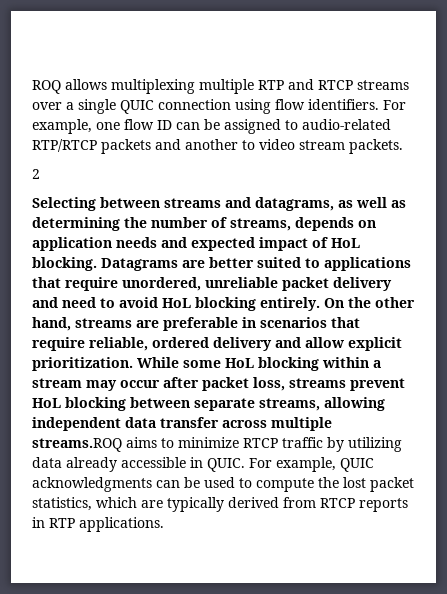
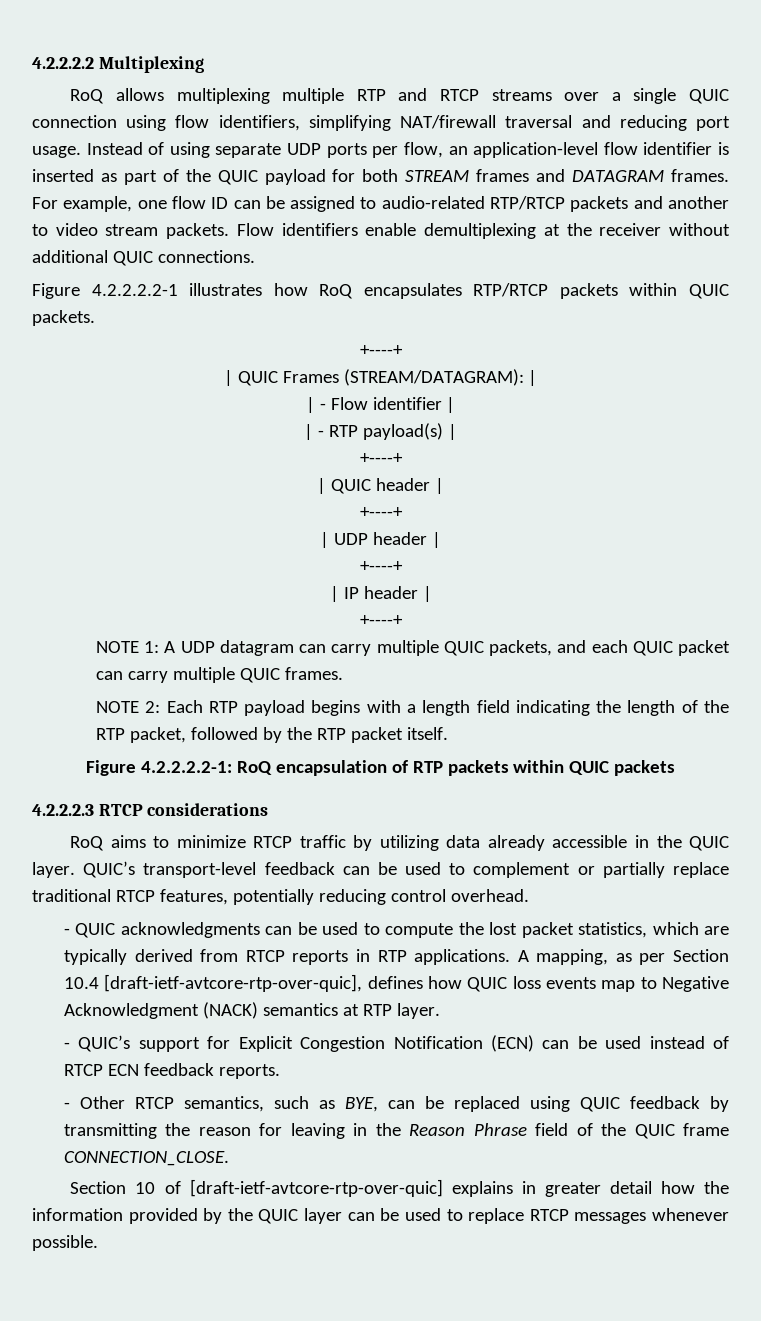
- ROQ allows multiplexing multiple RTP and RTCP streams over a single QUIC connection using flow identifiers.
+ 4.2.2.2.2 Multiplexing
+ RoQ allows multiplexing multiple RTP and RTCP streams over a single QUIC connection using flow identifiers, simplifying NAT/firewall traversal and reducing port usage. Instead of using separate UDP ports per flow, an application-level flow identifier is inserted as part of the QUIC payload for both STREAM frames and DATAGRAM frames.
- For example, one flow ID can be assigned to audio-related RTP/RTCP packets and another to video stream packets.
- 2
- Selecting between streams and datagrams, as well as determining the number of streams, depends on application needs and expected impact of HoL blocking. Datagrams are better suited to applications that require unordered, unreliable packet delivery and need to avoid HoL blocking entirely. On the other hand, streams are preferable in scenarios that require reliable, ordered delivery and allow explicit prioritization. While some HoL blocking within a stream may occur after packet loss, streams prevent HoL blocking between separate streams, allowing independent data transfer across multiple streams.ROQ aims to minimize RTCP traffic by utilizing data already accessible in QUIC. For example, QUIC acknowledgments can be used to compute the lost packet statistics, which are typically derived from RTCP reports in RTP applications.
+ For example, one flow ID can be assigned to audio-related RTP/RTCP packets and another to video stream packets. Flow identifiers enable demultiplexing at the receiver without additional QUIC connections.
+ Figure 4.2.2.2.2-1 illustrates how RoQ encapsulates RTP/RTCP packets within QUIC packets.
+ +----+
+ | QUIC Frames (STREAM/DATAGRAM): |
+ | - Flow identifier |
+ | - RTP payload(s) |
+ +----+
+ | QUIC header |
+ +----+
+ | UDP header |
+ +----+
+ | IP header |
+ +----+
+ NOTE 1: A UDP datagram can carry multiple QUIC packets, and each QUIC packet can carry multiple QUIC frames.
+ NOTE 2: Each RTP payload begins with a length field indicating the length of the RTP packet, followed by the RTP packet itself.
+ Figure 4.2.2.2.2-1: RoQ encapsulation of RTP packets within QUIC packets
+ 4.2.2.2.3 RTCP considerations
+ RoQ aims to minimize RTCP traffic by utilizing data already accessible in the QUIC layer. QUIC’s transport-level feedback can be used to complement or partially replace traditional RTCP features, potentially reducing control overhead.
+ - QUIC acknowledgments can be used to compute the lost packet statistics, which are typically derived from RTCP reports in RTP applications.
+ A mapping, as per Section 10.4 [draft-ietf-avtcore-rtp-over-quic], defines how QUIC loss events map to Negative Acknowledgment (NACK) semantics at RTP layer.
+ - QUIC’s support for Explicit Congestion Notification (ECN) can be used instead of RTCP ECN feedback reports.
+ - Other RTCP semantics, such as BYE, can be replaced using QUIC feedback by transmitting the reason for leaving in the Reason Phrase field of the QUIC frame CONNECTION_CLOSE.
+ Section 10 of [draft-ietf-avtcore-rtp-over-quic] explains in greater detail how the information provided by the QUIC layer can be used to replace RTCP messages whenever possible.

